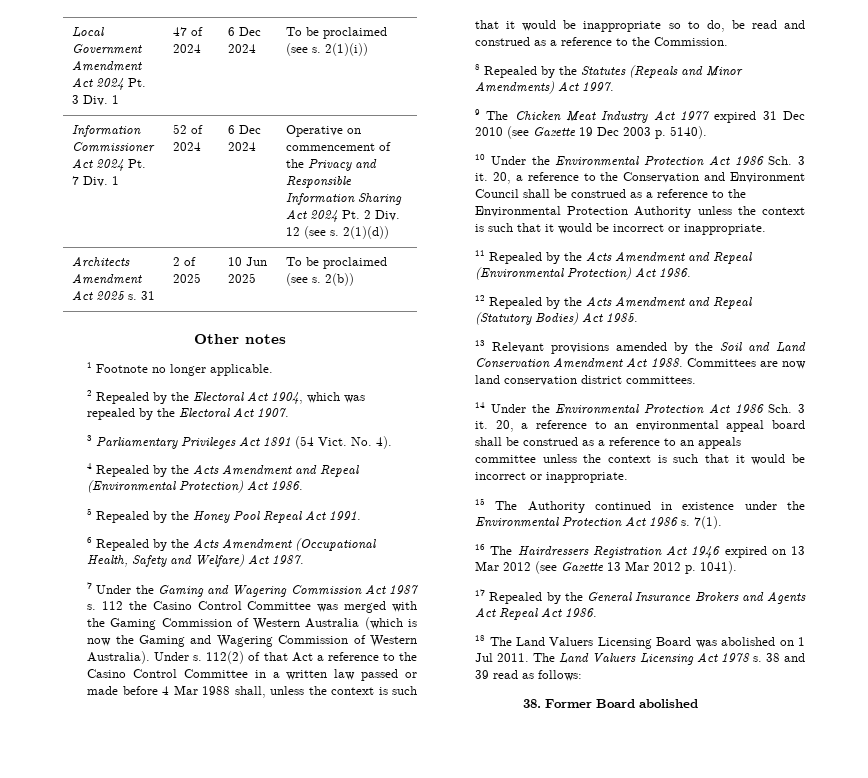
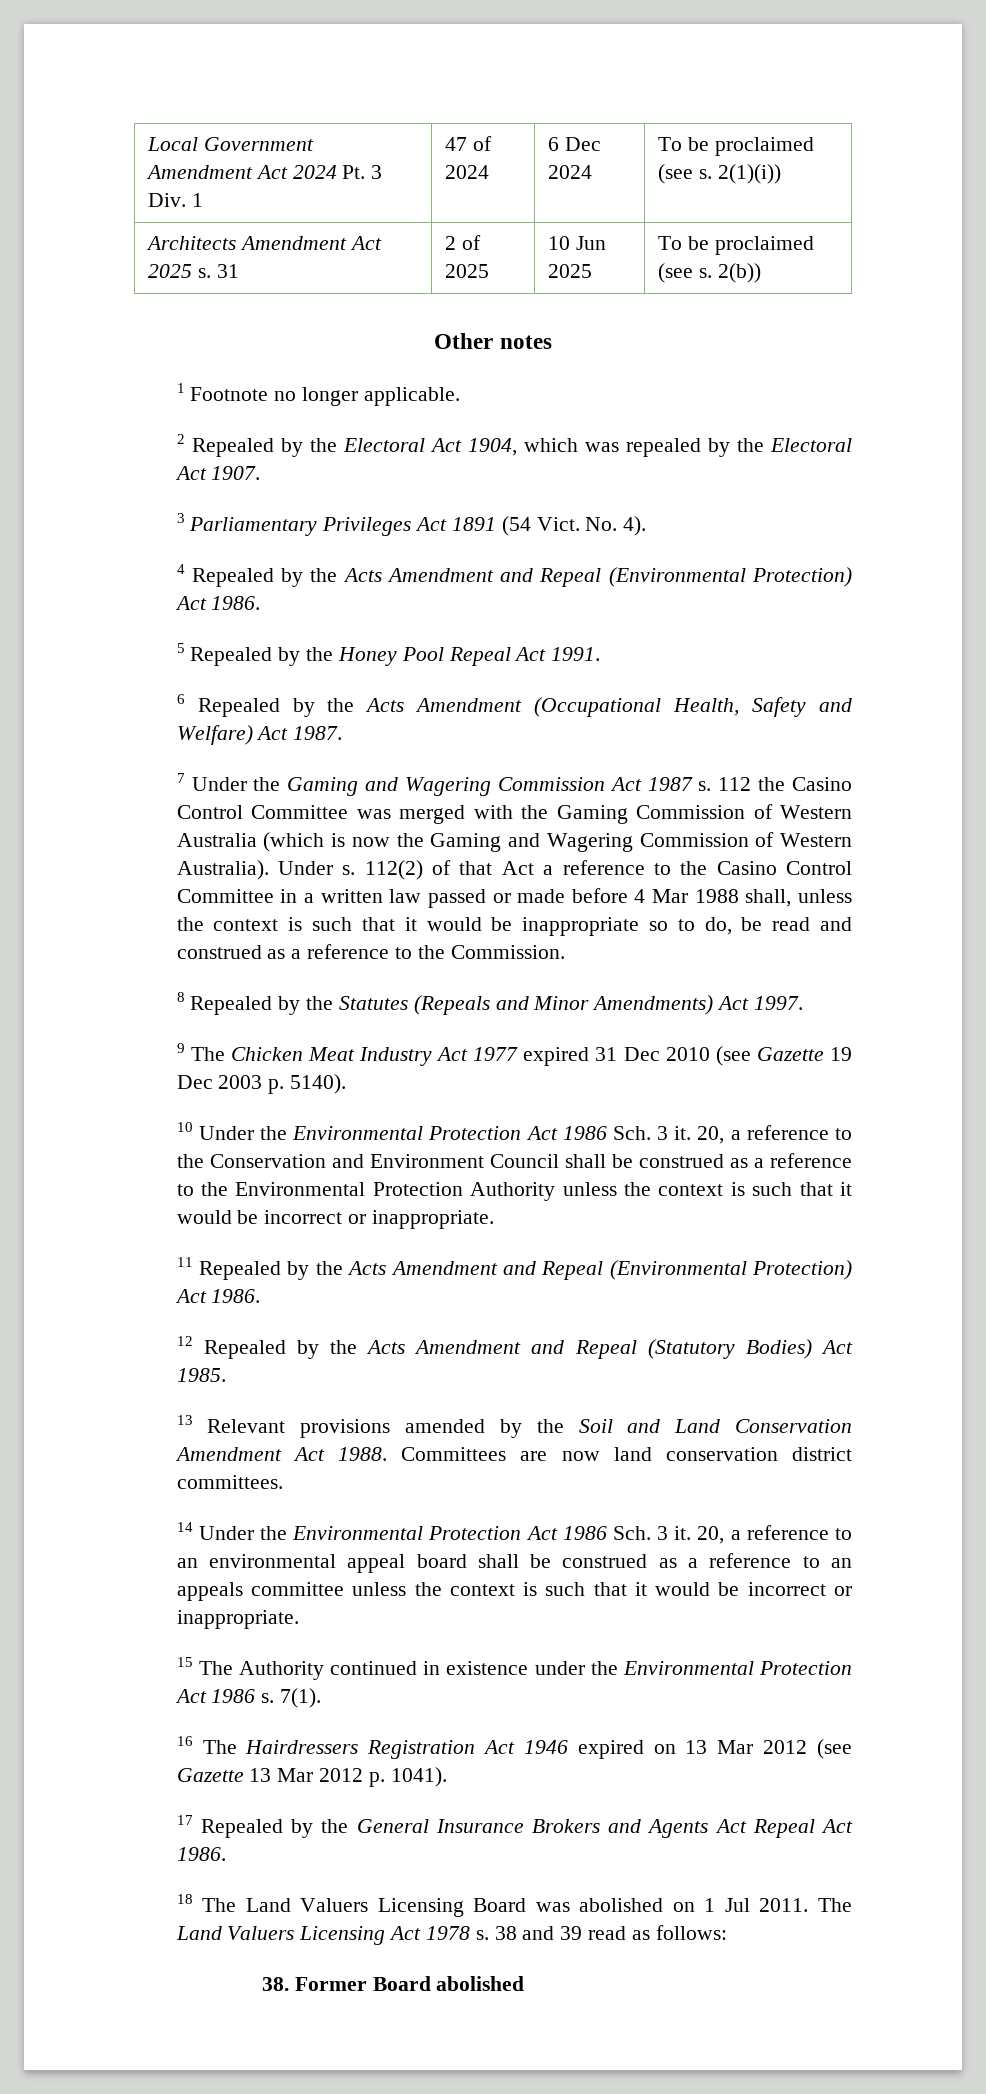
- Information Commissioner Act 2024 Pt. 7 Div. 1 | 52 of 2024 | 6 Dec 2024 | Operative on commencement of the Privacy and Responsible Information Sharing Act 2024 Pt. 2 Div. 12 (see s. 2(1)(d))

